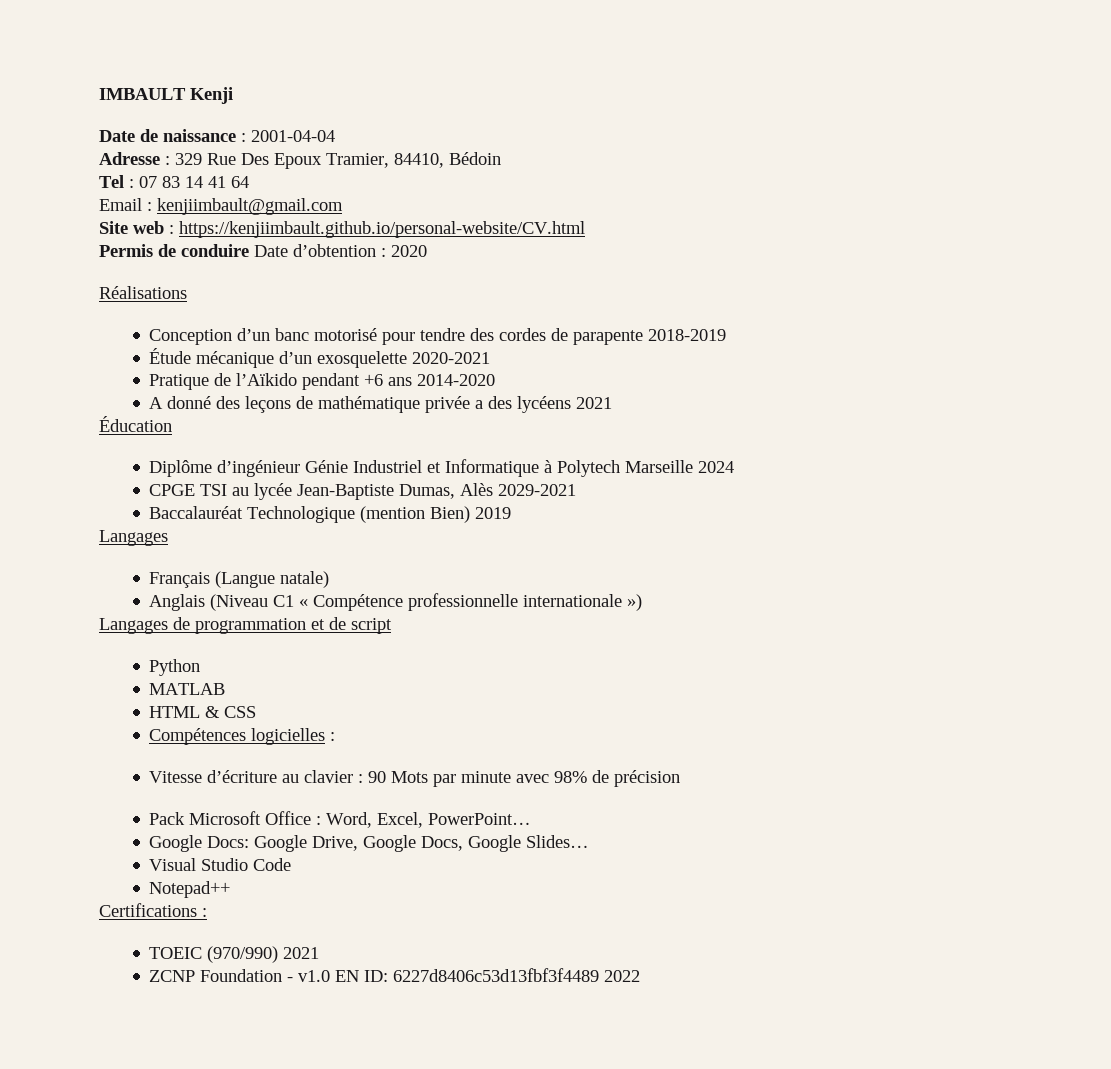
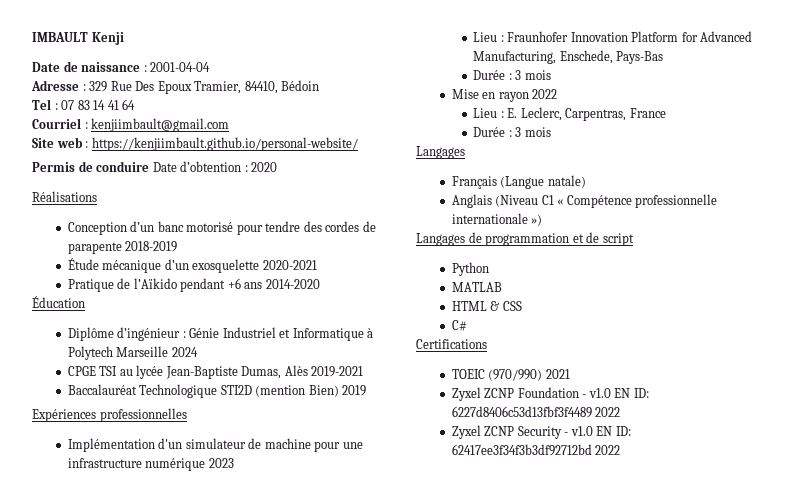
- Email : kenjiimbault@gmail.com
+ Courriel : kenjiimbault@gmail.com
- Site web : https://kenjiimbault.github.io/personal-website/CV.html
+ Site web : https://kenjiimbault.github.io/personal-website/
- A donné des leçons de mathématique privée a des lycéens 2021
- Diplôme d’ingénieur Génie Industriel et Informatique à Polytech Marseille 2024
+ Diplôme d’ingénieur : Génie Industriel et Informatique à Polytech Marseille 2024
- CPGE TSI au lycée Jean-Baptiste Dumas, Alès 2029-2021
+ CPGE TSI au lycée Jean-Baptiste Dumas, Alès 2019-2021
- Baccalauréat Technologique (mention Bien) 2019
+ Baccalauréat Technologique STI2D (mention Bien) 2019
+ Expériences professionnelles
+ Implémentation d'un simulateur de machine pour une infrastructure numérique 2023
+ Lieu : Fraunhofer Innovation Platform for Advanced Manufacturing, Enschede, Pays-Bas
+ Durée : 3 mois
+ Mise en rayon 2022
+ Lieu : E. Leclerc, Carpentras, France
+ Durée : 3 mois
- Compétences logicielles :
- Vitesse d’écriture au clavier : 90 Mots par minute avec 98% de précision
- Pack Microsoft Office : Word, Excel, PowerPoint…
- Google Docs: Google Drive, Google Docs, Google Slides…
- Visual Studio Code
- Notepad++
+ C#
- Certifications :
+ Certifications
- ZCNP Foundation - v1.0 EN ID: 6227d8406c53d13fbf3f4489 2022
+ Zyxel ZCNP Foundation - v1.0 EN ID: 6227d8406c53d13fbf3f4489 2022
+ Zyxel ZCNP Security - v1.0 EN ID: 62417ee3f34f3b3df92712bd 2022

